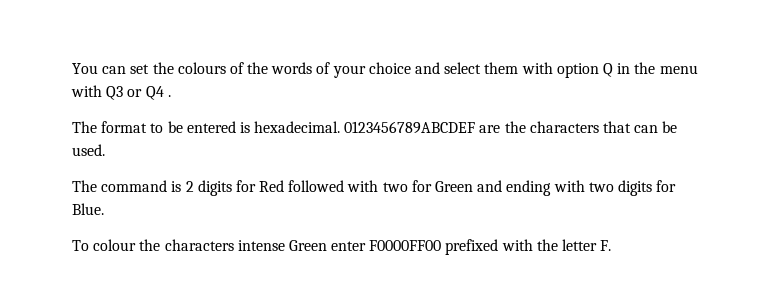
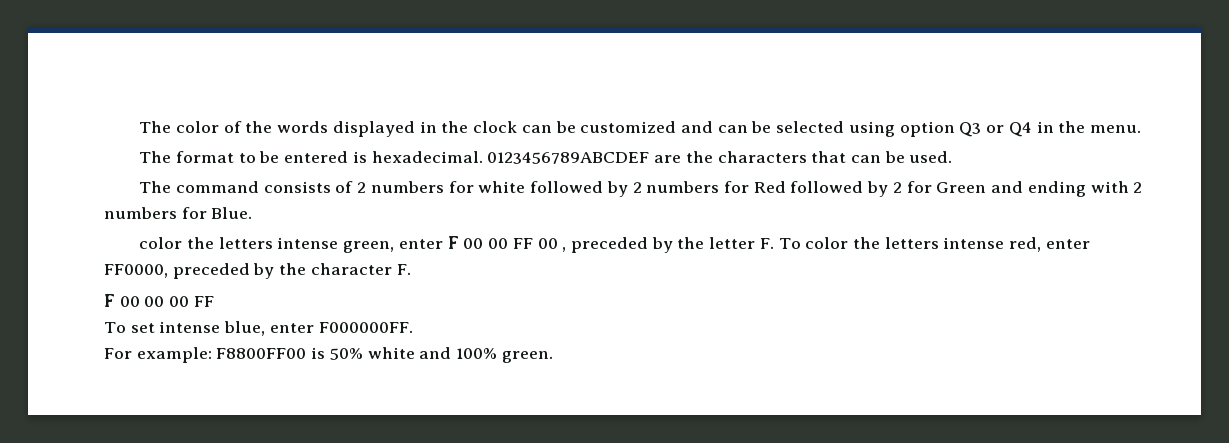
- You can set the colours of the words of your choice and select them with option Q in the menu with Q3 or Q4 .
+ The color of the words displayed in the clock can be customized and can be selected using option Q3 or Q4 in the menu.
- The command is 2 digits for Red followed with two for Green and ending with two digits for Blue.
+ The command consists of 2 numbers for white followed by 2 numbers for Red followed by 2 for Green and ending with 2 numbers for Blue.
- To colour the characters intense Green enter F0000FF00 prefixed with the letter F.
+ color the letters intense green, enter F 00 00 FF 00 , preceded by the letter F. To color the letters intense red, enter FF0000, preceded by the character F.
+ F 00 00 00 FF
+ To set intense blue, enter F000000FF.
+ For example: F8800FF00 is 50% white and 100% green.

